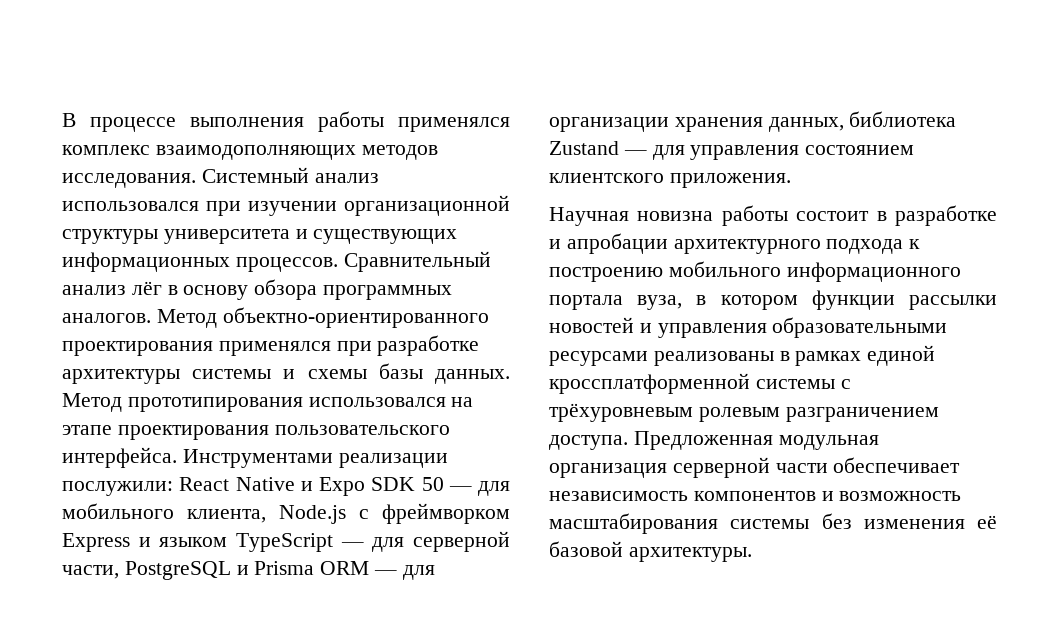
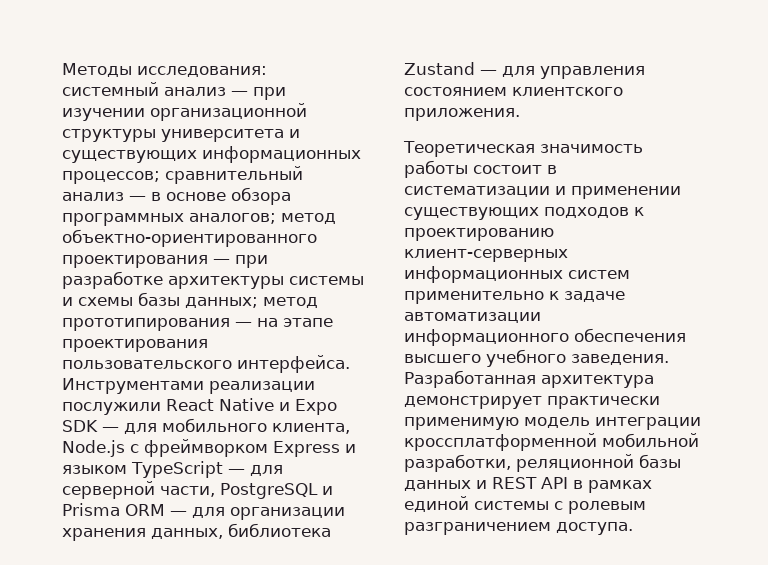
- В процессе выполнения работы применялся комплекс взаимодополняющих методов исследования. Системный анализ использовался при изучении организационной структуры университета и существующих информационных процессов. Сравнительный анализ лёг в основу обзора программных аналогов. Метод объектно-ориентированного проектирования применялся при разработке архитектуры системы и схемы базы данных. Метод прототипирования использовался на этапе проектирования пользовательского интерфейса.
+ Методы исследования: системный анализ — при изучении организационной структуры университета и существующих информационных процессов; сравнительный анализ — в основе обзора программных аналогов; метод объектно-ориентированного проектирования — при разработке архитектуры системы и схемы базы данных; метод прототипирования — на этапе проектирования пользовательского интерфейса.
- Инструментами реализации послужили: React Native и Expo SDK 50 — для мобильного клиента, Node.js с фреймворком Express и языком TypeScript — для серверной части, PostgreSQL и Prisma ORM — для организации хранения данных, библиотека Zustand — для управления состоянием клиентского приложения.
+ Инструментами реализации послужили React Native и Expo SDK — для мобильного клиента, Node.js с фреймворком Express и языком TypeScript — для серверной части, PostgreSQL и Prisma ORM — для организации хранения данных, библиотека Zustand — для управления состоянием клиентского приложения.
- Научная новизна работы состоит в разработке и апробации архитектурного подхода к построению мобильного информационного портала вуза, в котором функции рассылки новостей и управления образовательными ресурсами реализованы в рамках единой кроссплатформенной системы с трёхуровневым ролевым разграничением доступа. Предложенная модульная организация серверной части обеспечивает независимость компонентов и возможность масштабирования системы без изменения её базовой архитектуры.
+ Теоретическая значимость работы состоит в систематизации и применении существующих подходов к проектированию клиент-серверных информационных систем применительно к задаче автоматизации информационного обеспечения высшего учебного заведения. Разработанная архитектура демонстрирует практически применимую модель интеграции кроссплатформенной мобильной разработки, реляционной базы данных и REST API в рамках единой системы с ролевым разграничением доступа.

